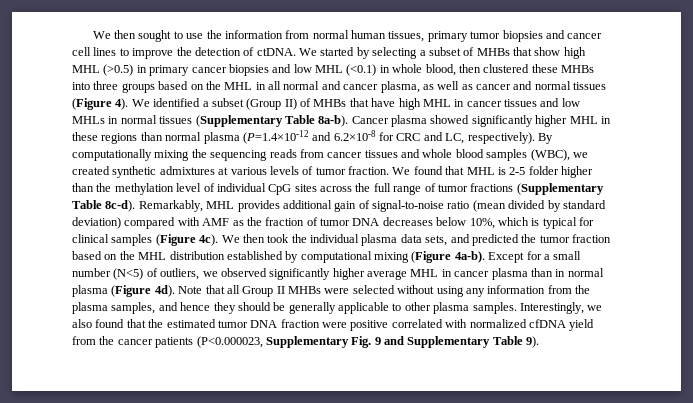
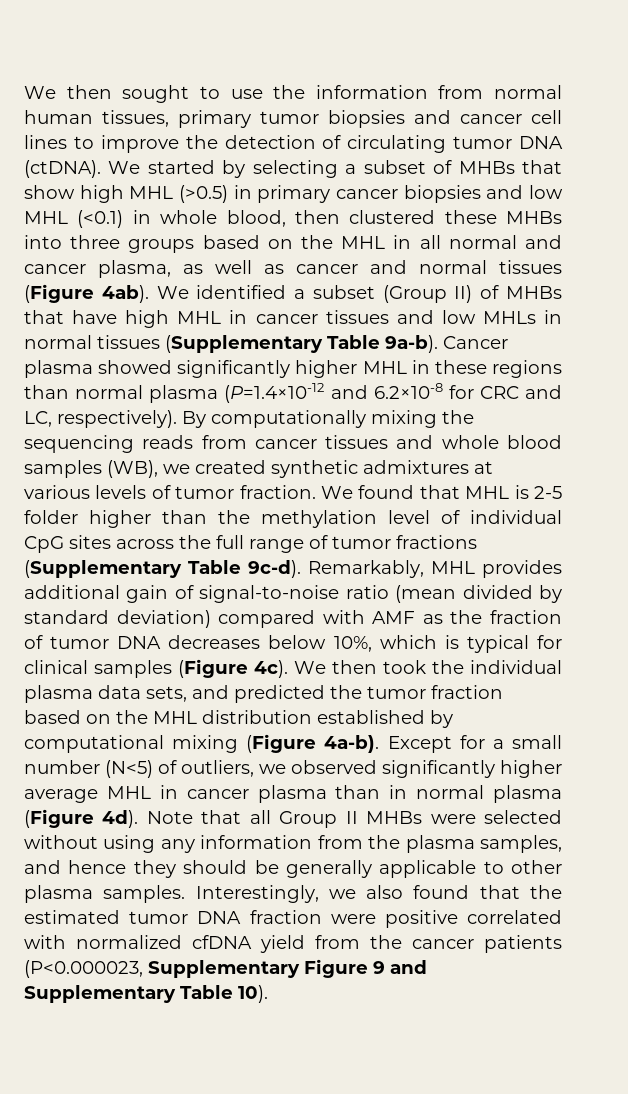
- We then sought to use the information from normal human tissues, primary tumor biopsies and cancer cell lines to improve the detection of ctDNA.
+ We then sought to use the information from normal human tissues, primary tumor biopsies and cancer cell lines to improve the detection of circulating tumor DNA (ctDNA).
- We started by selecting a subset of MHBs that show high MHL (>0.5) in primary cancer biopsies and low MHL (<0.1) in whole blood, then clustered these MHBs into three groups based on the MHL in all normal and cancer plasma, as well as cancer and normal tissues (Figure 4).
+ We started by selecting a subset of MHBs that show high MHL (>0.5) in primary cancer biopsies and low MHL (<0.1) in whole blood, then clustered these MHBs into three groups based on the MHL in all normal and cancer plasma, as well as cancer and normal tissues (Figure 4ab).
- We identified a subset (Group II) of MHBs that have high MHL in cancer tissues and low MHLs in normal tissues (Supplementary Table 8a-b).
+ We identified a subset (Group II) of MHBs that have high MHL in cancer tissues and low MHLs in normal tissues (Supplementary Table 9a-b).
- By computationally mixing the sequencing reads from cancer tissues and whole blood samples (WBC), we created synthetic admixtures at various levels of tumor fraction.
+ By computationally mixing the sequencing reads from cancer tissues and whole blood samples (WB), we created synthetic admixtures at various levels of tumor fraction.
- We found that MHL is 2-5 folder higher than the methylation level of individual CpG sites across the full range of tumor fractions (Supplementary Table 8c-d).
+ We found that MHL is 2-5 folder higher than the methylation level of individual CpG sites across the full range of tumor fractions (Supplementary Table 9c-d).
- Interestingly, we also found that the estimated tumor DNA fraction were positive correlated with normalized cfDNA yield from the cancer patients (P<0.000023, Supplementary Fig. 9 and Supplementary Table 9).
+ Interestingly, we also found that the estimated tumor DNA fraction were positive correlated with normalized cfDNA yield from the cancer patients (P<0.000023, Supplementary Figure 9 and Supplementary Table 10).

